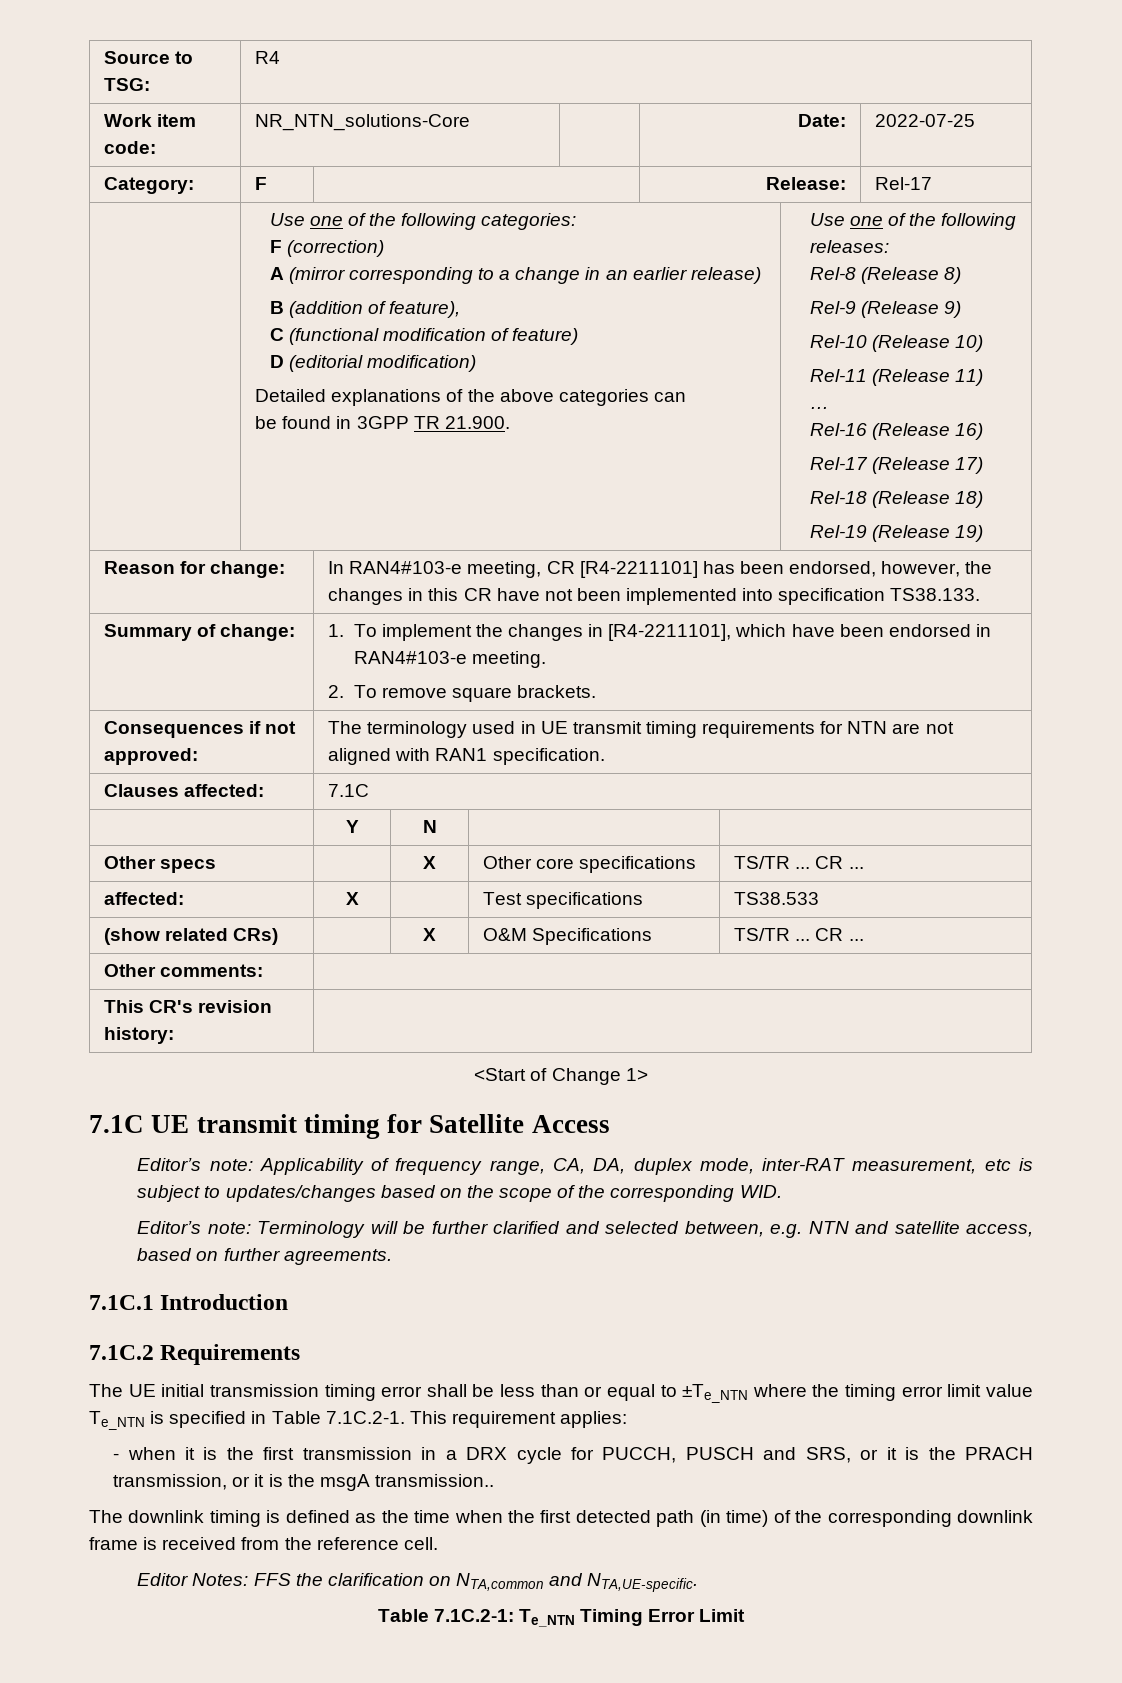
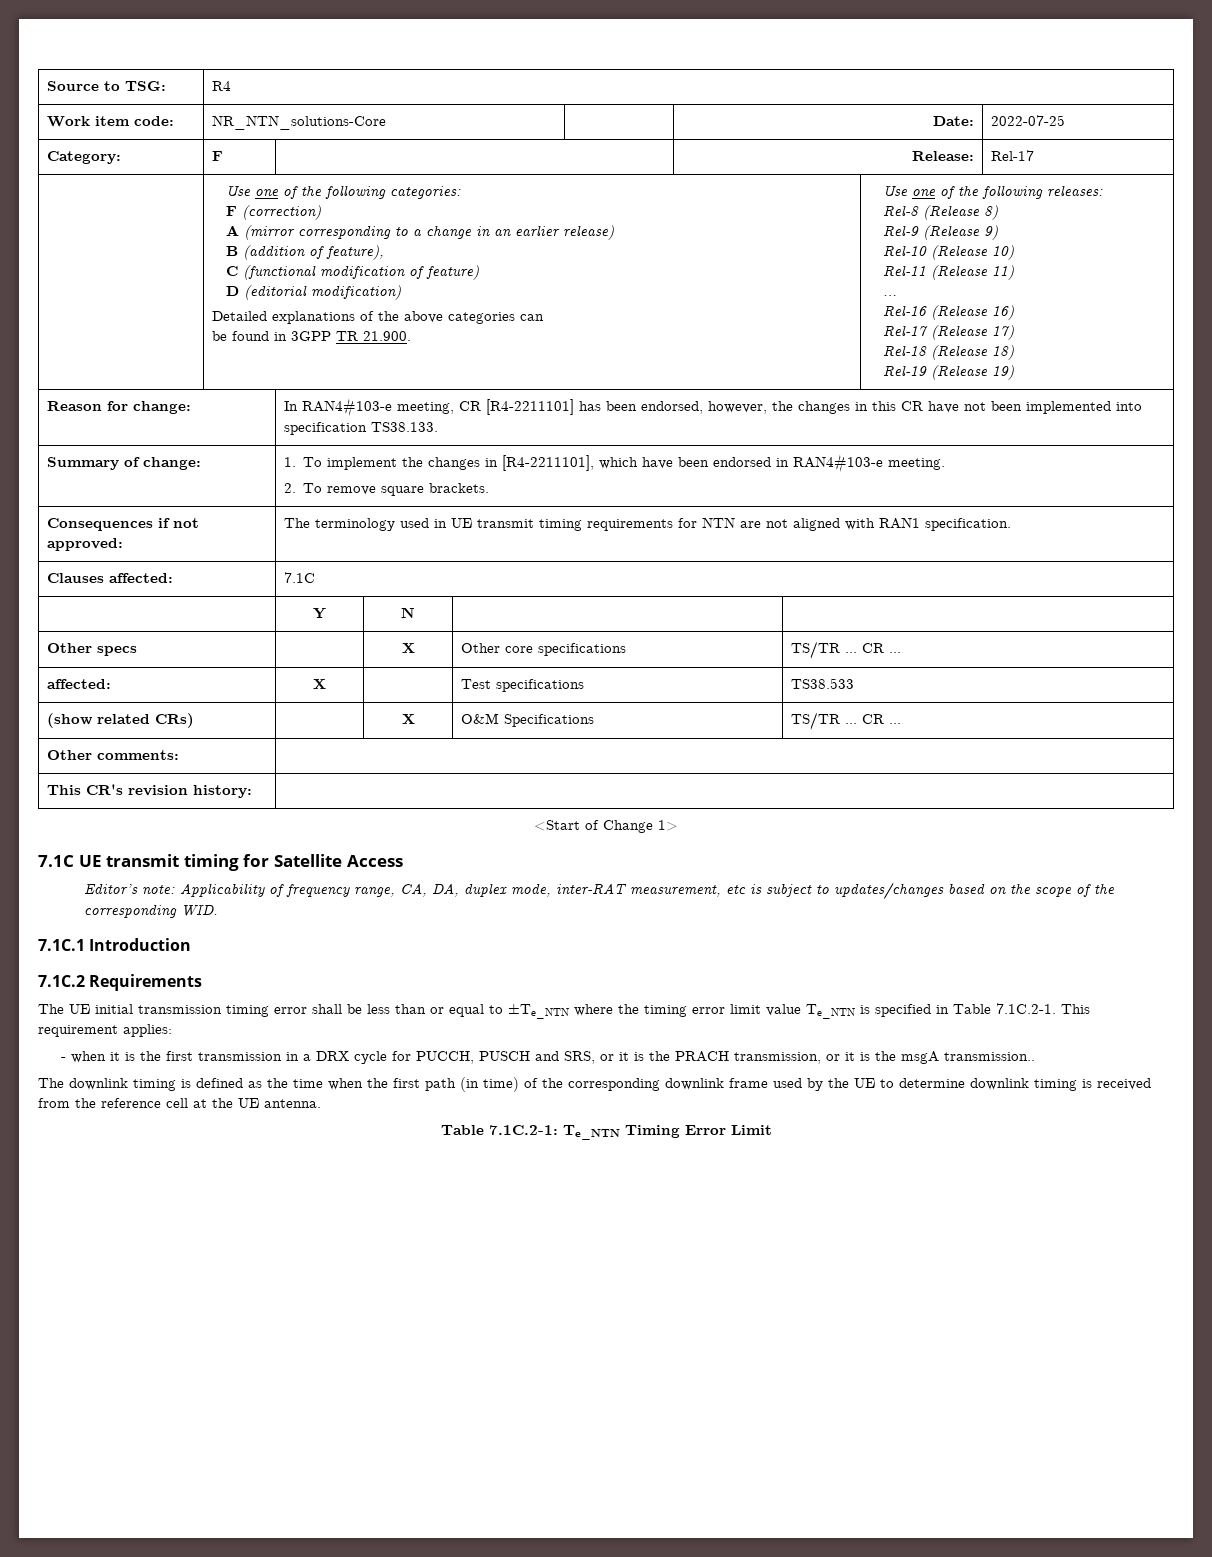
- Editor’s note: Terminology will be further clarified and selected between, e.g. NTN and satellite access, based on further agreements.
- The downlink timing is defined as the time when the first detected path (in time) of the corresponding downlink frame is received from the reference cell.
- Editor Notes: FFS the clarification on NTA,common and NTA,UE-specific.
+ The downlink timing is defined as the time when the first path (in time) of the corresponding downlink frame used by the UE to determine downlink timing is received from the reference cell at the UE antenna.

